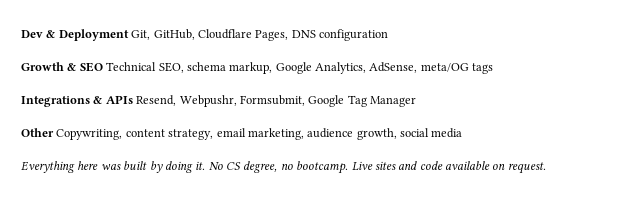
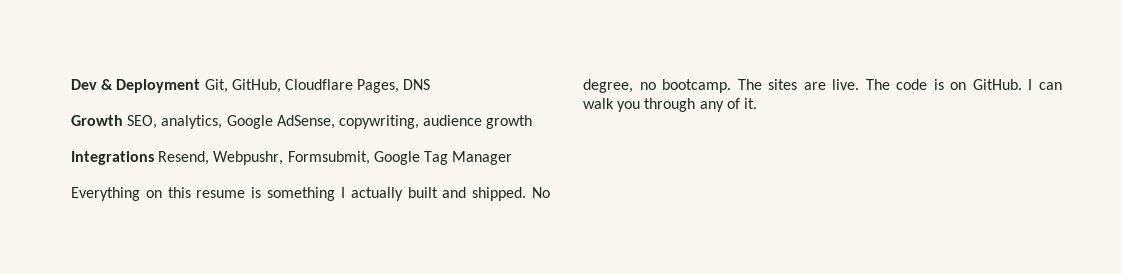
- Dev & Deployment Git, GitHub, Cloudflare Pages, DNS configuration
+ Dev & Deployment Git, GitHub, Cloudflare Pages, DNS
- Growth & SEO Technical SEO, schema markup, Google Analytics, AdSense, meta/OG tags
+ Growth SEO, analytics, Google AdSense, copywriting, audience growth
- Integrations & APIs Resend, Webpushr, Formsubmit, Google Tag Manager
+ Integrations Resend, Webpushr, Formsubmit, Google Tag Manager
- Other Copywriting, content strategy, email marketing, audience growth, social media
- Everything here was built by doing it. No CS degree, no bootcamp. Live sites and code available on request.
+ Everything on this resume is something I actually built and shipped. No degree, no bootcamp. The sites are live. The code is on GitHub. I can walk you through any of it.

